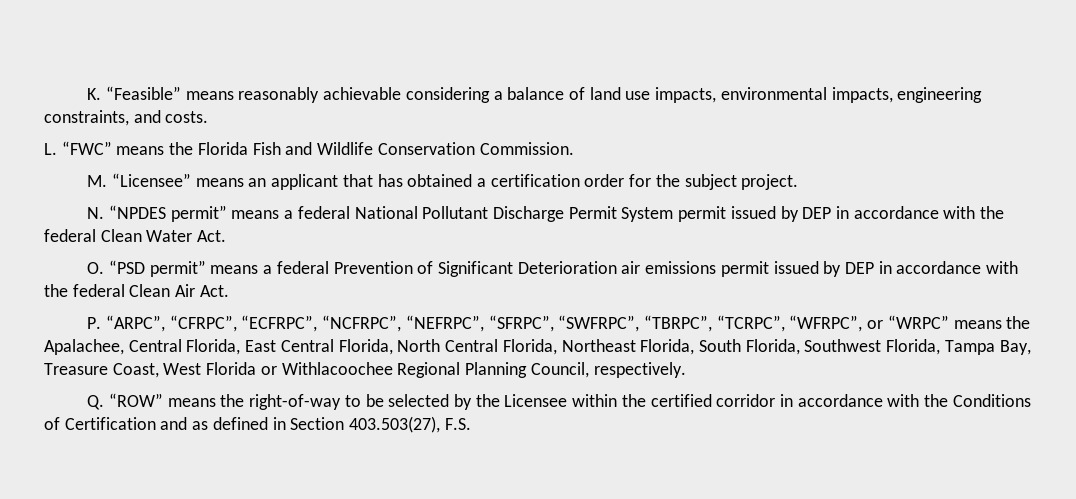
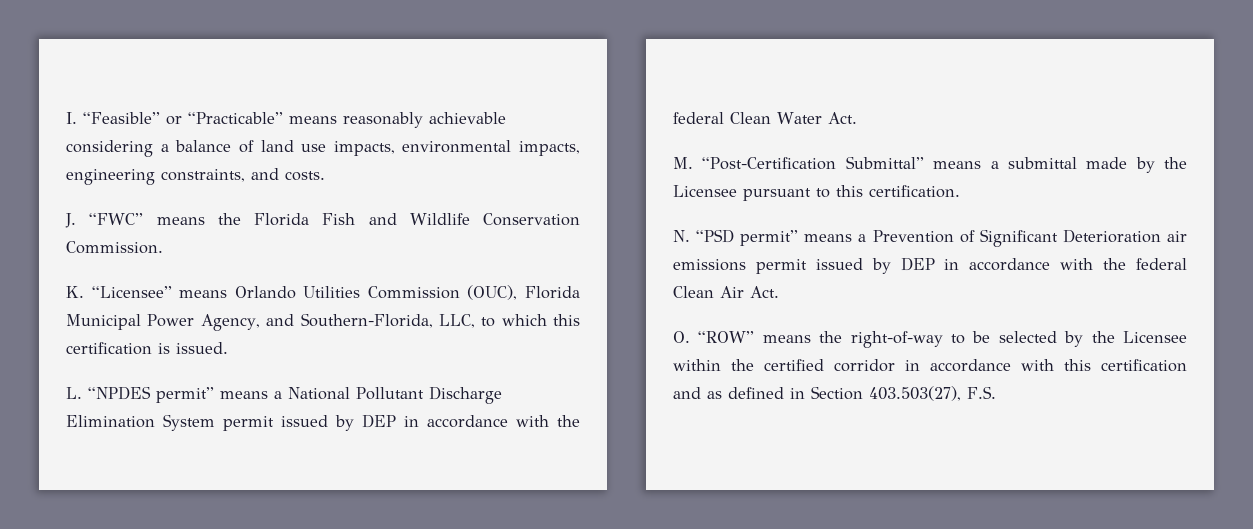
- K. “Feasible” means reasonably achievable considering a balance of land use impacts, environmental impacts, engineering constraints, and costs.
+ I. “Feasible” or “Practicable” means reasonably achievable considering a balance of land use impacts, environmental impacts, engineering constraints, and costs.
- L. “FWC” means the Florida Fish and Wildlife Conservation Commission.
+ J. “FWC” means the Florida Fish and Wildlife Conservation Commission.
- M. “Licensee” means an applicant that has obtained a certification order for the subject project.
- N. “NPDES permit” means a federal National Pollutant Discharge Permit System permit issued by DEP in accordance with the federal Clean Water Act.
+ K. “Licensee” means Orlando Utilities Commission (OUC), Florida Municipal Power Agency, and Southern-Florida, LLC, to which this certification is issued.
+ L. “NPDES permit” means a National Pollutant Discharge Elimination System permit issued by DEP in accordance with the federal Clean Water Act.
- O. “PSD permit” means a federal Prevention of Significant Deterioration air emissions permit issued by DEP in accordance with the federal Clean Air Act.
+ M. “Post-Certification Submittal” means a submittal made by the Licensee pursuant to this certification.
+ N. “PSD permit” means a Prevention of Significant Deterioration air emissions permit issued by DEP in accordance with the federal Clean Air Act.
- P. “ARPC”, “CFRPC”, “ECFRPC”, “NCFRPC”, “NEFRPC”, “SFRPC”, “SWFRPC”, “TBRPC”, “TCRPC”, “WFRPC”, or “WRPC” means the Apalachee, Central Florida, East Central Florida, North Central Florida, Northeast Florida, South Florida, Southwest Florida, Tampa Bay, Treasure Coast, West Florida or Withlacoochee Regional Planning Council, respectively.
- Q. “ROW” means the right-of-way to be selected by the Licensee within the certified corridor in accordance with the Conditions of Certification and as defined in Section 403.503(27), F.S.
+ O. “ROW” means the right-of-way to be selected by the Licensee within the certified corridor in accordance with this certification and as defined in Section 403.503(27), F.S.

